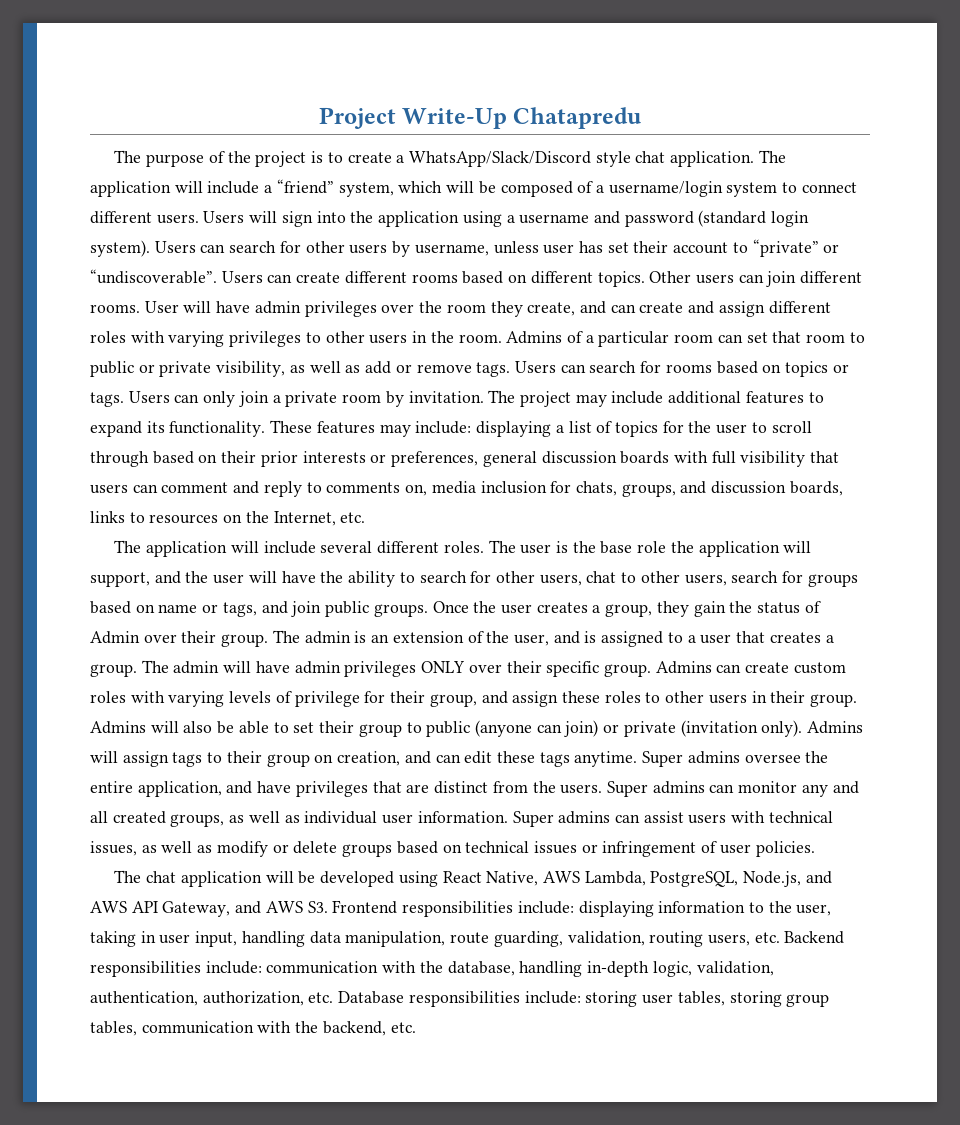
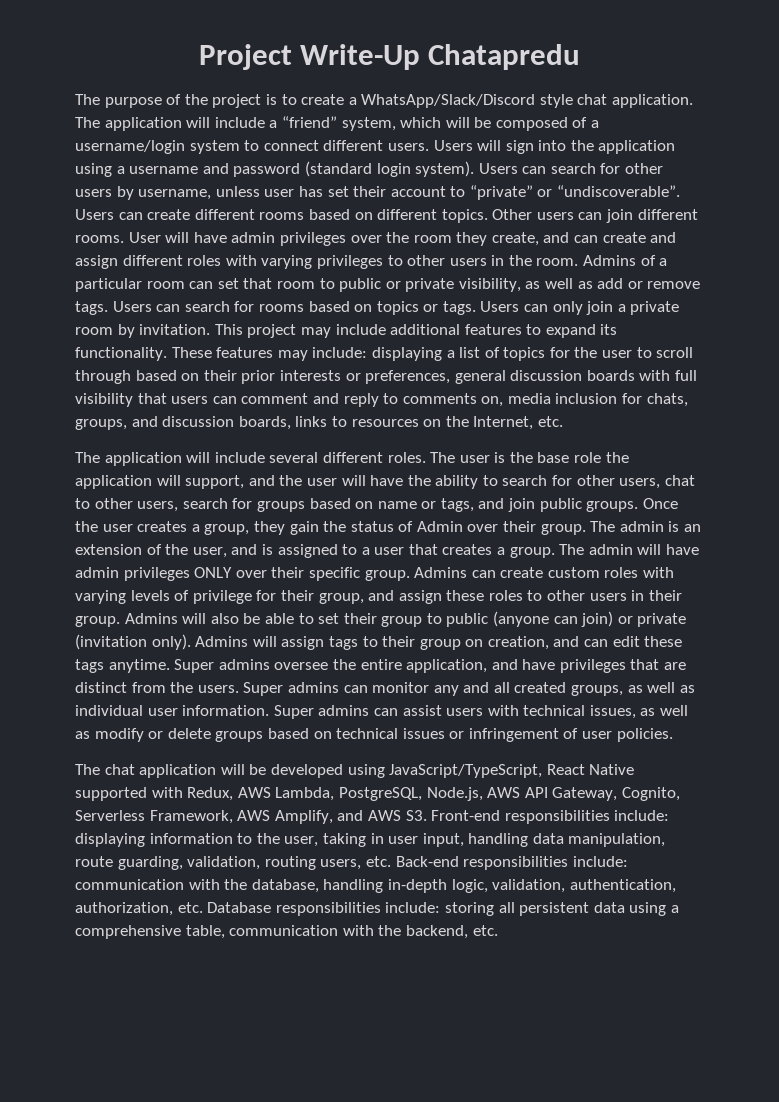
- The project may include additional features to expand its functionality.
+ This project may include additional features to expand its functionality.
- The chat application will be developed using React Native, AWS Lambda, PostgreSQL, Node.js, and AWS API Gateway, and AWS S3. Frontend responsibilities include: displaying information to the user, taking in user input, handling data manipulation, route guarding, validation, routing users, etc. Backend responsibilities include: communication with the database, handling in-depth logic, validation, authentication, authorization, etc. Database responsibilities include: storing user tables, storing group tables, communication with the backend, etc.
+ The chat application will be developed using JavaScript/TypeScript, React Native supported with Redux, AWS Lambda, PostgreSQL, Node.js, AWS API Gateway, Cognito, Serverless Framework, AWS Amplify, and AWS S3. Front-end responsibilities include: displaying information to the user, taking in user input, handling data manipulation, route guarding, validation, routing users, etc. Back-end responsibilities include: communication with the database, handling in-depth logic, validation, authentication, authorization, etc. Database responsibilities include: storing all persistent data using a comprehensive table, communication with the backend, etc.

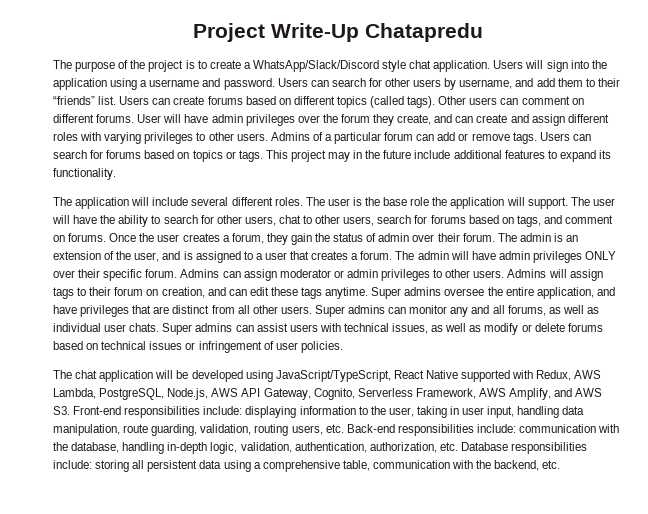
- The application will include a “friend” system, which will be composed of a username/login system to connect different users.
- Users will sign into the application using a username and password (standard login system).
+ Users will sign into the application using a username and password.
- Users can search for other users by username, unless user has set their account to “private” or “undiscoverable”.
+ Users can search for other users by username, and add them to their “friends” list.
- Users can create different rooms based on different topics. Other users can join different rooms.
+ Users can create forums based on different topics (called tags). Other users can comment on different forums.
- User will have admin privileges over the room they create, and can create and assign different roles with varying privileges to other users in the room. Admins of a particular room can set that room to public or private visibility, as well as add or remove tags.
+ User will have admin privileges over the forum they create, and can create and assign different roles with varying privileges to other users. Admins of a particular forum can add or remove tags.
- Users can search for rooms based on topics or tags.
+ Users can search for forums based on topics or tags.
- Users can only join a private room by invitation. This project may include additional features to expand its functionality. These features may include: displaying a list of topics for the user to scroll through based on their prior interests or preferences, general discussion boards with full visibility that users can comment and reply to comments on, media inclusion for chats, groups, and discussion boards, links to resources on the Internet, etc.
+ This project may in the future include additional features to expand its functionality.
- The user is the base role the application will support, and the user will have the ability to search for other users, chat to other users, search for groups based on name or tags, and join public groups.
+ The user is the base role the application will support. The user will have the ability to search for other users, chat to other users, search for forums based on tags, and comment on forums.
- Once the user creates a group, they gain the status of Admin over their group.
+ Once the user creates a forum, they gain the status of admin over their forum.
- The admin is an extension of the user, and is assigned to a user that creates a group.
+ The admin is an extension of the user, and is assigned to a user that creates a forum.
- The admin will have admin privileges ONLY over their specific group.
+ The admin will have admin privileges ONLY over their specific forum.
- Admins can create custom roles with varying levels of privilege for their group, and assign these roles to other users in their group. Admins will also be able to set their group to public (anyone can join) or private (invitation only).
+ Admins can assign moderator or admin privileges to other users.
- Admins will assign tags to their group on creation, and can edit these tags anytime.
+ Admins will assign tags to their forum on creation, and can edit these tags anytime.
- Super admins oversee the entire application, and have privileges that are distinct from the users.
+ Super admins oversee the entire application, and have privileges that are distinct from all other users.
- Super admins can monitor any and all created groups, as well as individual user information.
+ Super admins can monitor any and all forums, as well as individual user chats.
- Super admins can assist users with technical issues, as well as modify or delete groups based on technical issues or infringement of user policies.
+ Super admins can assist users with technical issues, as well as modify or delete forums based on technical issues or infringement of user policies.

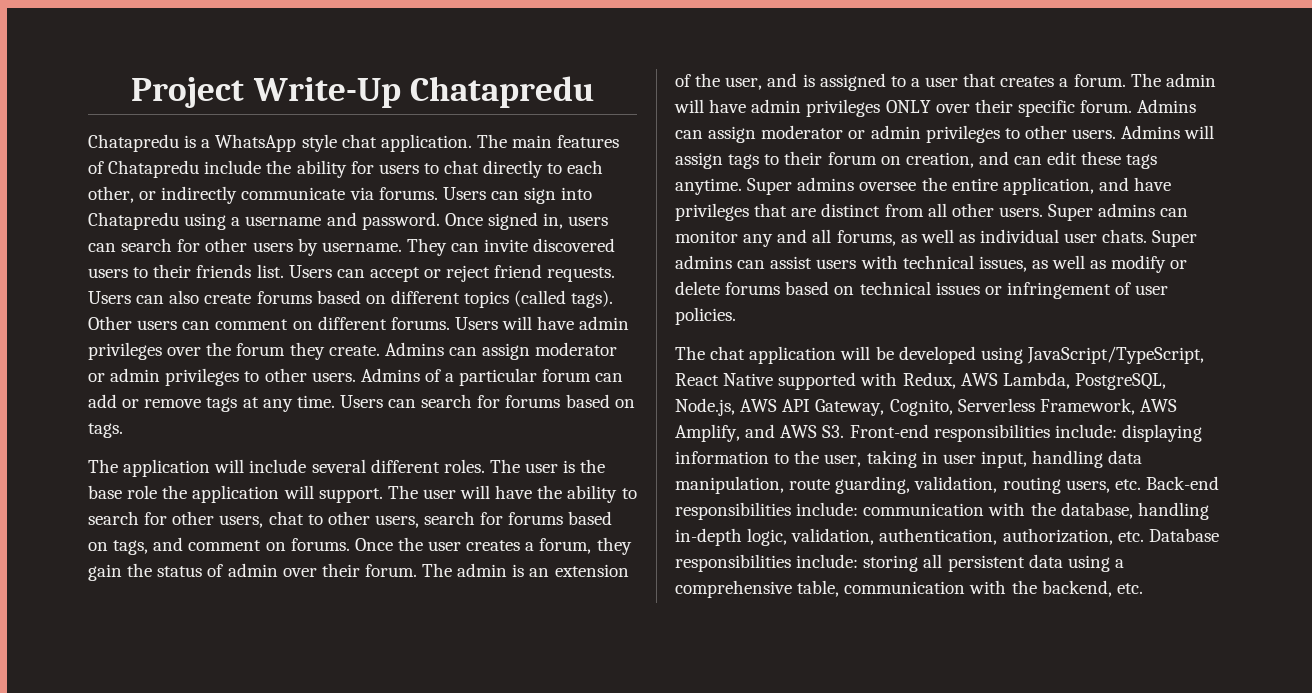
- The purpose of the project is to create a WhatsApp/Slack/Discord style chat application. Users will sign into the application using a username and password.
+ Chatapredu is a WhatsApp style chat application. The main features of Chatapredu include the ability for users to chat directly to each other, or indirectly communicate via forums. Users can sign into Chatapredu using a username and password.
- Users can search for other users by username, and add them to their “friends” list.
+ Once signed in, users can search for other users by username. They can invite discovered users to their friends list.
- Users can create forums based on different topics (called tags).
+ Users can accept or reject friend requests. Users can also create forums based on different topics (called tags).
- User will have admin privileges over the forum they create, and can create and assign different roles with varying privileges to other users.
+ Users will have admin privileges over the forum they create. Admins can assign moderator or admin privileges to other users.
- Admins of a particular forum can add or remove tags.
+ Admins of a particular forum can add or remove tags at any time.
- Users can search for forums based on topics or tags. This project may in the future include additional features to expand its functionality.
+ Users can search for forums based on tags.

